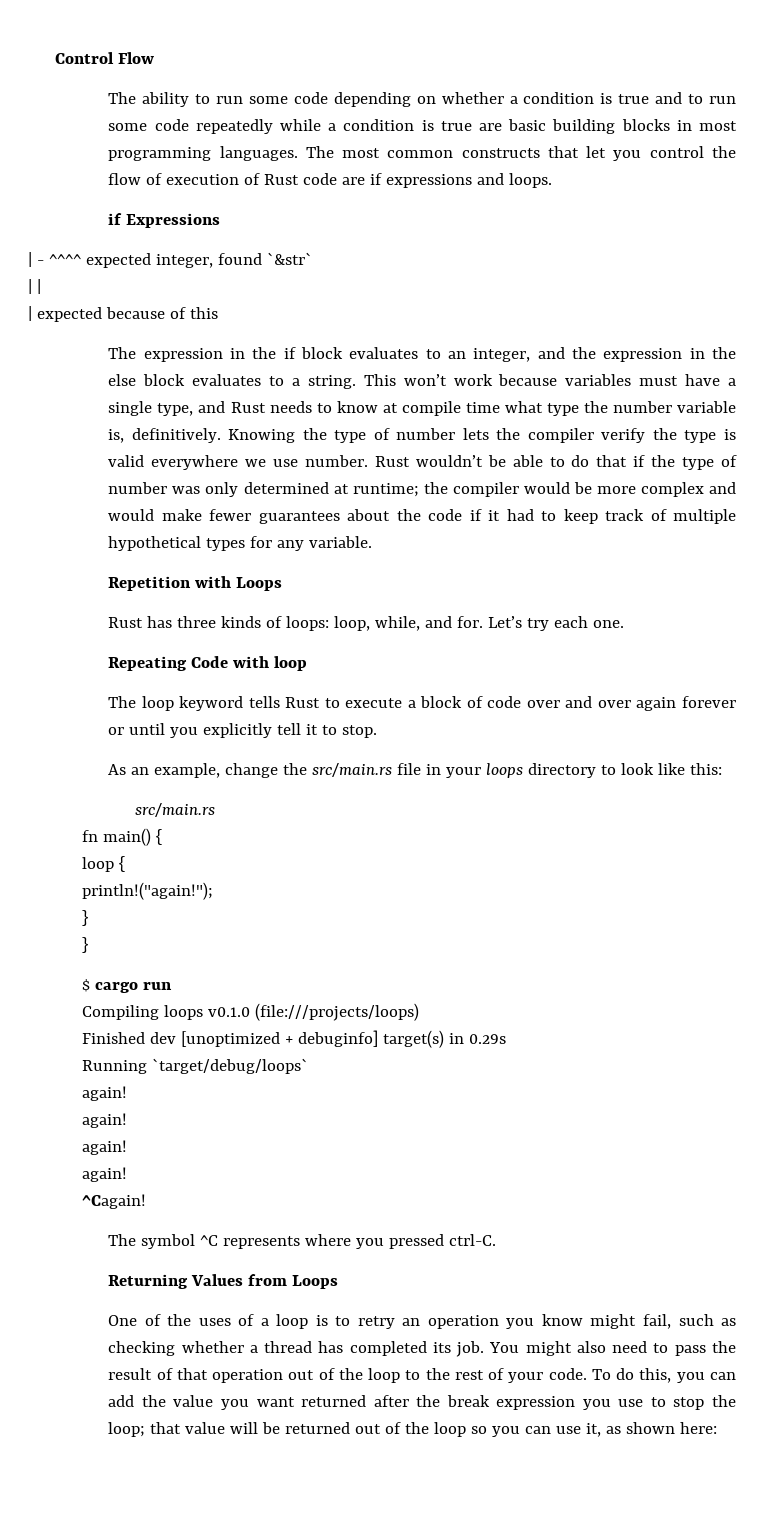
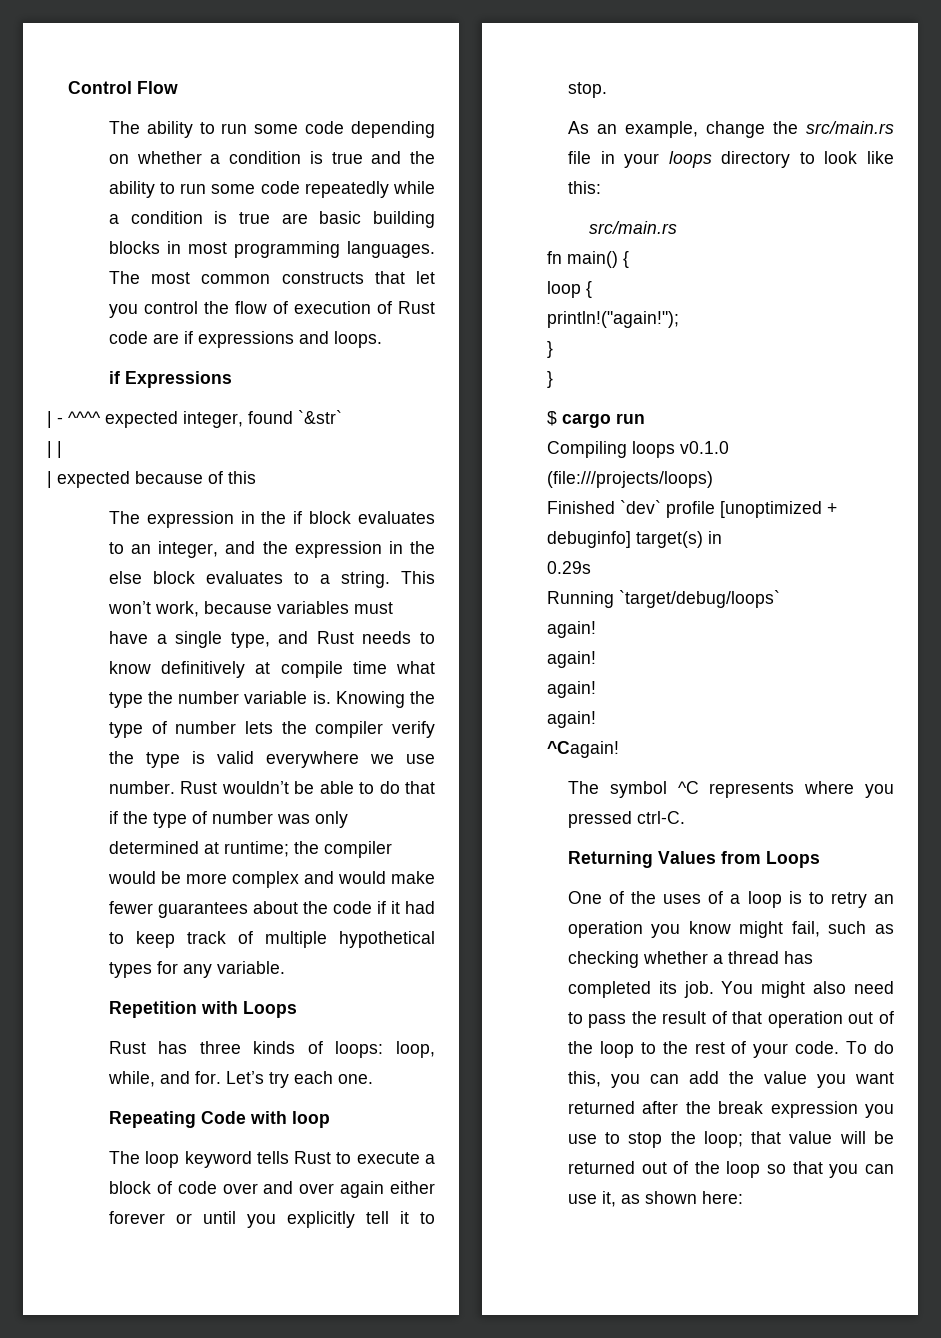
- The ability to run some code depending on whether a condition is true and to run some code repeatedly while a condition is true are basic building blocks in most programming languages.
+ The ability to run some code depending on whether a condition is true and the ability to run some code repeatedly while a condition is true are basic building blocks in most programming languages.
- This won’t work because variables must have a single type, and Rust needs to know at compile time what type the number variable is, definitively.
+ This won’t work, because variables must have a single type, and Rust needs to know definitively at compile time what type the number variable is.
- The loop keyword tells Rust to execute a block of code over and over again forever or until you explicitly tell it to stop.
+ The loop keyword tells Rust to execute a block of code over and over again either forever or until you explicitly tell it to stop.
- Finished dev [unoptimized + debuginfo] target(s) in 0.29s
+ Finished `dev` profile [unoptimized + debuginfo] target(s) in
+ 0.29s
- To do this, you can add the value you want returned after the break expression you use to stop the loop; that value will be returned out of the loop so you can use it, as shown here:
+ To do this, you can add the value you want returned after the break expression you use to stop the loop; that value will be returned out of the loop so that you can use it, as shown here:

